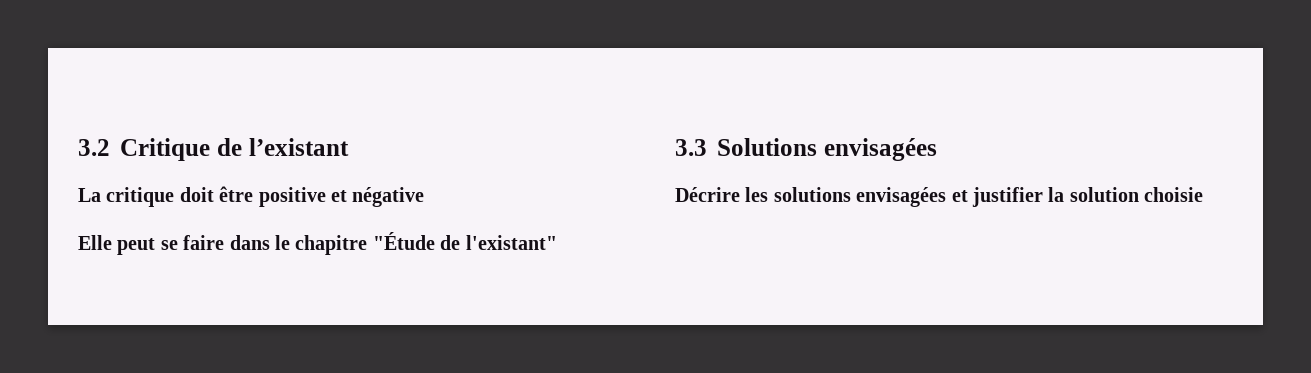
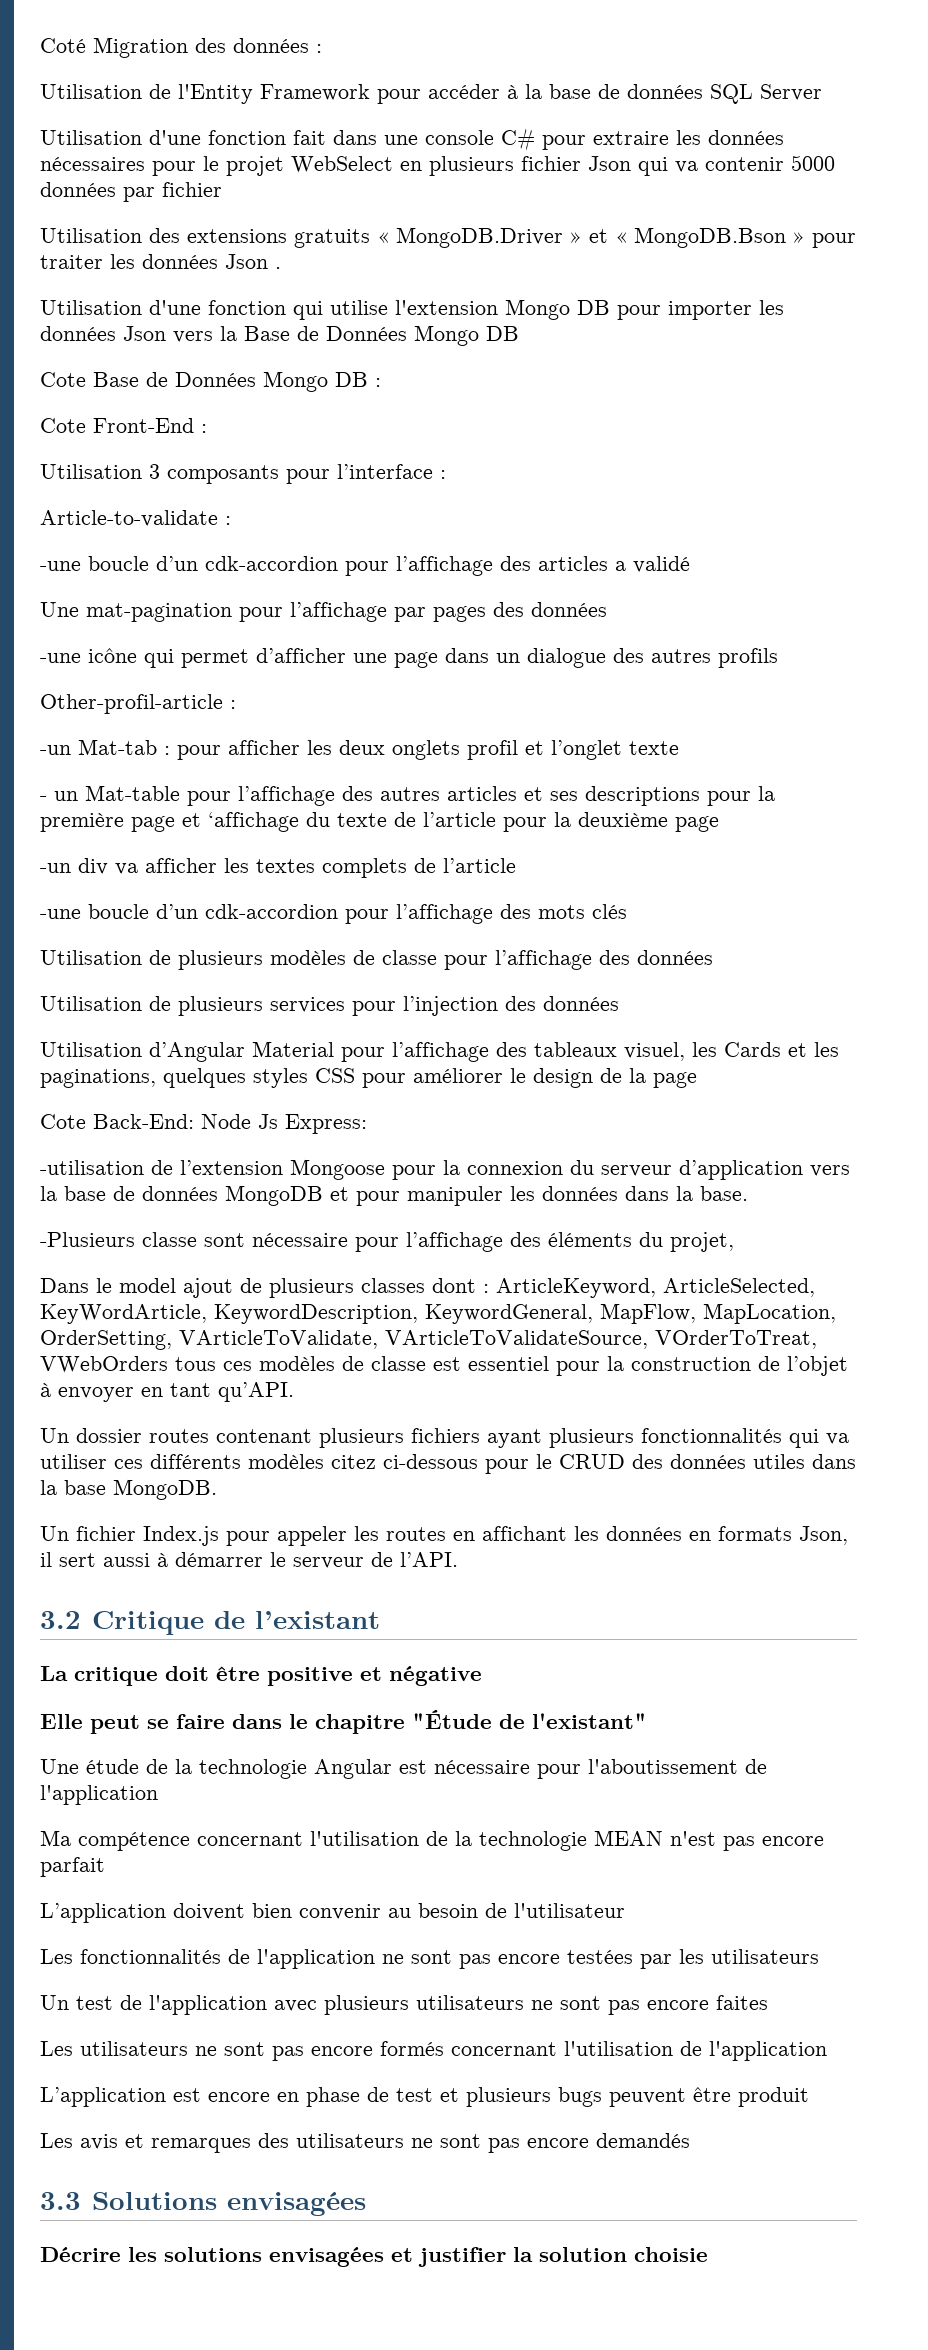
+ Coté Migration des données :
+ Utilisation de l'Entity Framework pour accéder à la base de données SQL Server
+ Utilisation d'une fonction fait dans une console C# pour extraire les données nécessaires pour le projet WebSelect en plusieurs fichier Json qui va contenir 5000 données par fichier
+ Utilisation des extensions gratuits « MongoDB.Driver » et « MongoDB.Bson » pour traiter les données Json .
+ Utilisation d'une fonction qui utilise l'extension Mongo DB pour importer les données Json vers la Base de Données Mongo DB
+ Cote Base de Données Mongo DB :
+ Cote Front-End :
+ Utilisation 3 composants pour l’interface :
+ Article-to-validate :
+ -une boucle d’un cdk-accordion pour l’affichage des articles a validé
+ Une mat-pagination pour l’affichage par pages des données
+ -une icône qui permet d’afficher une page dans un dialogue des autres profils
+ Other-profil-article :
+ -un Mat-tab : pour afficher les deux onglets profil et l’onglet texte
+ - un Mat-table pour l’affichage des autres articles et ses descriptions pour la première page et ‘affichage du texte de l’article pour la deuxième page
+ -un div va afficher les textes complets de l’article
+ -une boucle d’un cdk-accordion pour l’affichage des mots clés
+ Utilisation de plusieurs modèles de classe pour l’affichage des données
+ Utilisation de plusieurs services pour l’injection des données
+ Utilisation d’Angular Material pour l’affichage des tableaux visuel, les Cards et les paginations, quelques styles CSS pour améliorer le design de la page
+ Cote Back-End: Node Js Express:
+ -utilisation de l’extension Mongoose pour la connexion du serveur d’application vers la base de données MongoDB et pour manipuler les données dans la base.
+ -Plusieurs classe sont nécessaire pour l’affichage des éléments du projet,
+ Dans le model ajout de plusieurs classes dont : ArticleKeyword, ArticleSelected, KeyWordArticle, KeywordDescription, KeywordGeneral, MapFlow, MapLocation, OrderSetting, VArticleToValidate, VArticleToValidateSource, VOrderToTreat, VWebOrders tous ces modèles de classe est essentiel pour la construction de l’objet à envoyer en tant qu’API.
+ Un dossier routes contenant plusieurs fichiers ayant plusieurs fonctionnalités qui va utiliser ces différents modèles citez ci-dessous pour le CRUD des données utiles dans la base MongoDB.
+ Un fichier Index.js pour appeler les routes en affichant les données en formats Json, il sert aussi à démarrer le serveur de l’API.
+ Une étude de la technologie Angular est nécessaire pour l'aboutissement de l'application
+ Ma compétence concernant l'utilisation de la technologie MEAN n'est pas encore parfait
+ L’application doivent bien convenir au besoin de l'utilisateur
+ Les fonctionnalités de l'application ne sont pas encore testées par les utilisateurs
+ Un test de l'application avec plusieurs utilisateurs ne sont pas encore faites
+ Les utilisateurs ne sont pas encore formés concernant l'utilisation de l'application
+ L’application est encore en phase de test et plusieurs bugs peuvent être produit
+ Les avis et remarques des utilisateurs ne sont pas encore demandés

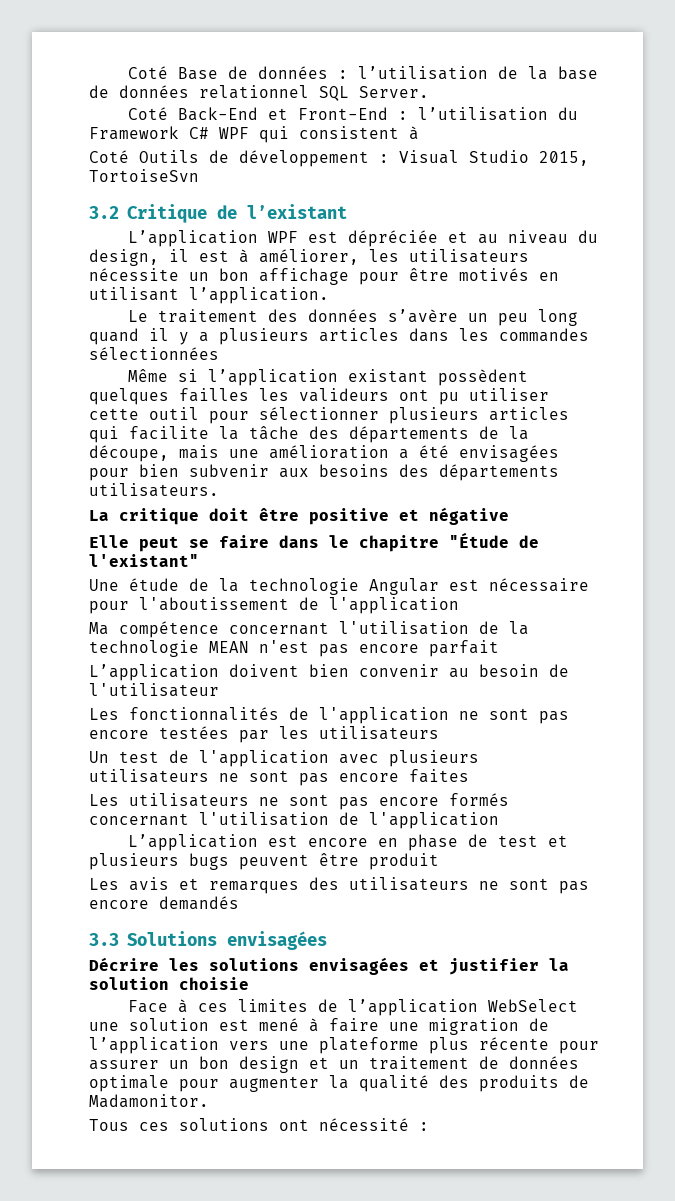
- Coté Migration des données :
- Utilisation de l'Entity Framework pour accéder à la base de données SQL Server
- Utilisation d'une fonction fait dans une console C# pour extraire les données nécessaires pour le projet WebSelect en plusieurs fichier Json qui va contenir 5000 données par fichier
- Utilisation des extensions gratuits « MongoDB.Driver » et « MongoDB.Bson » pour traiter les données Json .
- Utilisation d'une fonction qui utilise l'extension Mongo DB pour importer les données Json vers la Base de Données Mongo DB
- Cote Base de Données Mongo DB :
- Cote Front-End :
- Utilisation 3 composants pour l’interface :
- Article-to-validate :
- -une boucle d’un cdk-accordion pour l’affichage des articles a validé
- Une mat-pagination pour l’affichage par pages des données
- -une icône qui permet d’afficher une page dans un dialogue des autres profils
- Other-profil-article :
- -un Mat-tab : pour afficher les deux onglets profil et l’onglet texte
- - un Mat-table pour l’affichage des autres articles et ses descriptions pour la première page et ‘affichage du texte de l’article pour la deuxième page
- -un div va afficher les textes complets de l’article
- -une boucle d’un cdk-accordion pour l’affichage des mots clés
- Utilisation de plusieurs modèles de classe pour l’affichage des données
- Utilisation de plusieurs services pour l’injection des données
- Utilisation d’Angular Material pour l’affichage des tableaux visuel, les Cards et les paginations, quelques styles CSS pour améliorer le design de la page
- Cote Back-End: Node Js Express:
- -utilisation de l’extension Mongoose pour la connexion du serveur d’application vers la base de données MongoDB et pour manipuler les données dans la base.
- -Plusieurs classe sont nécessaire pour l’affichage des éléments du projet,
- Dans le model ajout de plusieurs classes dont : ArticleKeyword, ArticleSelected, KeyWordArticle, KeywordDescription, KeywordGeneral, MapFlow, MapLocation, OrderSetting, VArticleToValidate, VArticleToValidateSource, VOrderToTreat, VWebOrders tous ces modèles de classe est essentiel pour la construction de l’objet à envoyer en tant qu’API.
- Un dossier routes contenant plusieurs fichiers ayant plusieurs fonctionnalités qui va utiliser ces différents modèles citez ci-dessous pour le CRUD des données utiles dans la base MongoDB.
- Un fichier Index.js pour appeler les routes en affichant les données en formats Json, il sert aussi à démarrer le serveur de l’API.
+ Coté Base de données : l’utilisation de la base de données relationnel SQL Server.
+ Coté Back-End et Front-End : l’utilisation du Framework C# WPF qui consistent à
+ Coté Outils de développement : Visual Studio 2015, TortoiseSvn
  3.2 Critique de l’existant
+ L’application WPF est dépréciée et au niveau du design, il est à améliorer, les utilisateurs nécessite un bon affichage pour être motivés en utilisant l’application.
+ Le traitement des données s’avère un peu long quand il y a plusieurs articles dans les commandes sélectionnées
+ Même si l’application existant possèdent quelques failles les valideurs ont pu utiliser cette outil pour sélectionner plusieurs articles qui facilite la tâche des départements de la découpe, mais une amélioration a été envisagées pour bien subvenir aux besoins des départements utilisateurs.
+ Face à ces limites de l’application WebSelect une solution est mené à faire une migration de l’application vers une plateforme plus récente pour assurer un bon design et un traitement de données optimale pour augmenter la qualité des produits de Madamonitor.
+ Tous ces solutions ont nécessité :

